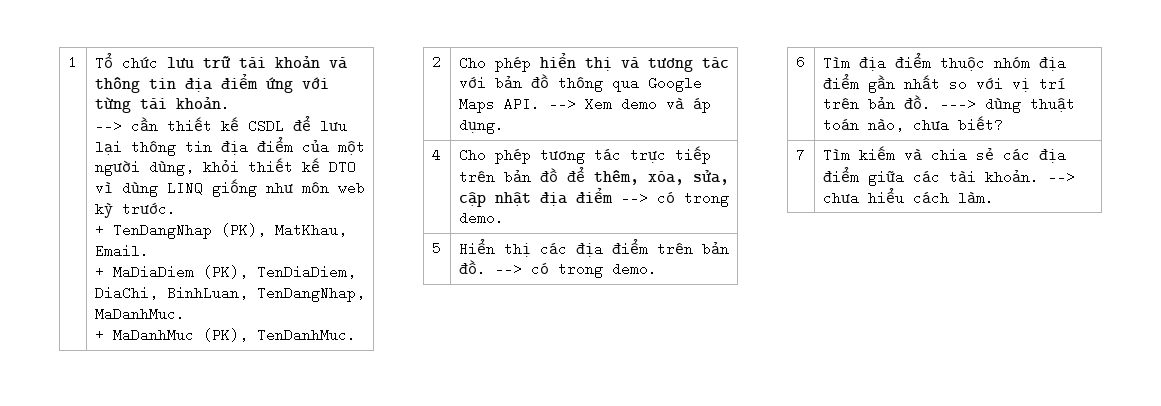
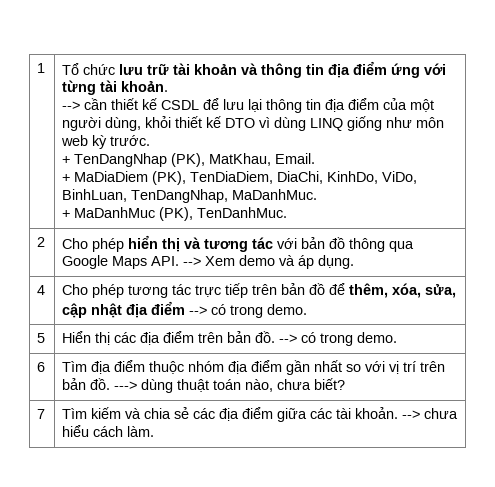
- + MaDiaDiem (PK), TenDiaDiem, DiaChi, BinhLuan, TenDangNhap, MaDanhMuc.
+ + MaDiaDiem (PK), TenDiaDiem, DiaChi, KinhDo, ViDo, BinhLuan, TenDangNhap, MaDanhMuc.

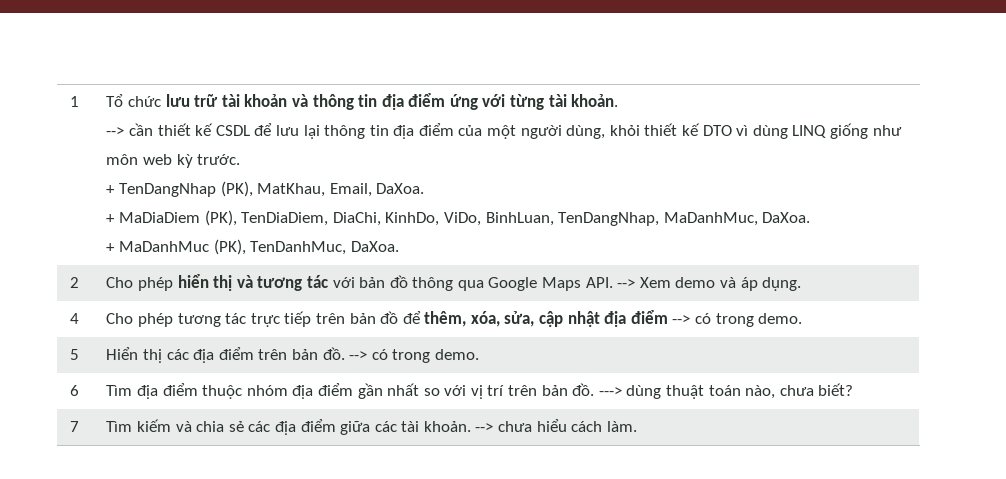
- + TenDangNhap (PK), MatKhau, Email.
+ + TenDangNhap (PK), MatKhau, Email, DaXoa.
- + MaDiaDiem (PK), TenDiaDiem, DiaChi, KinhDo, ViDo, BinhLuan, TenDangNhap, MaDanhMuc.
+ + MaDiaDiem (PK), TenDiaDiem, DiaChi, KinhDo, ViDo, BinhLuan, TenDangNhap, MaDanhMuc, DaXoa.
- + MaDanhMuc (PK), TenDanhMuc.
+ + MaDanhMuc (PK), TenDanhMuc, DaXoa.

